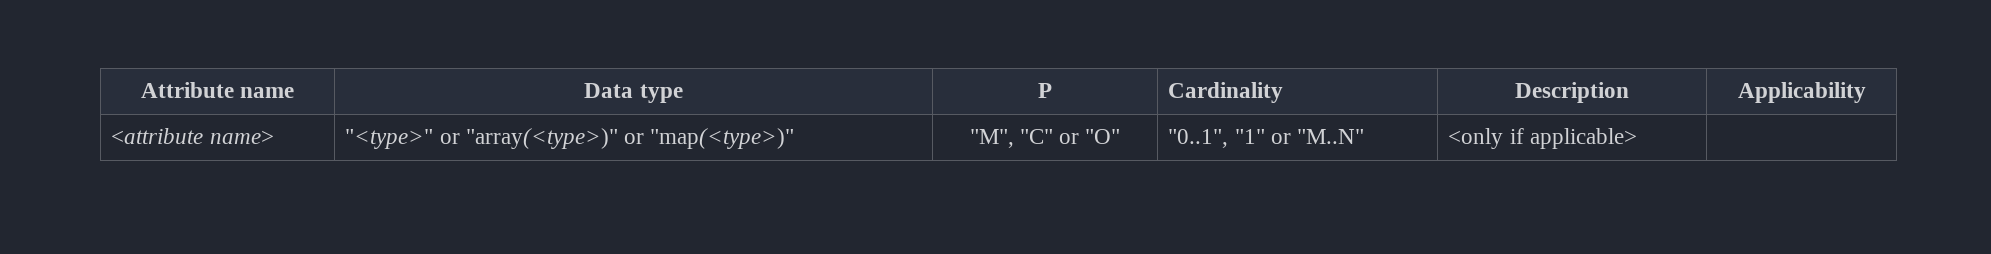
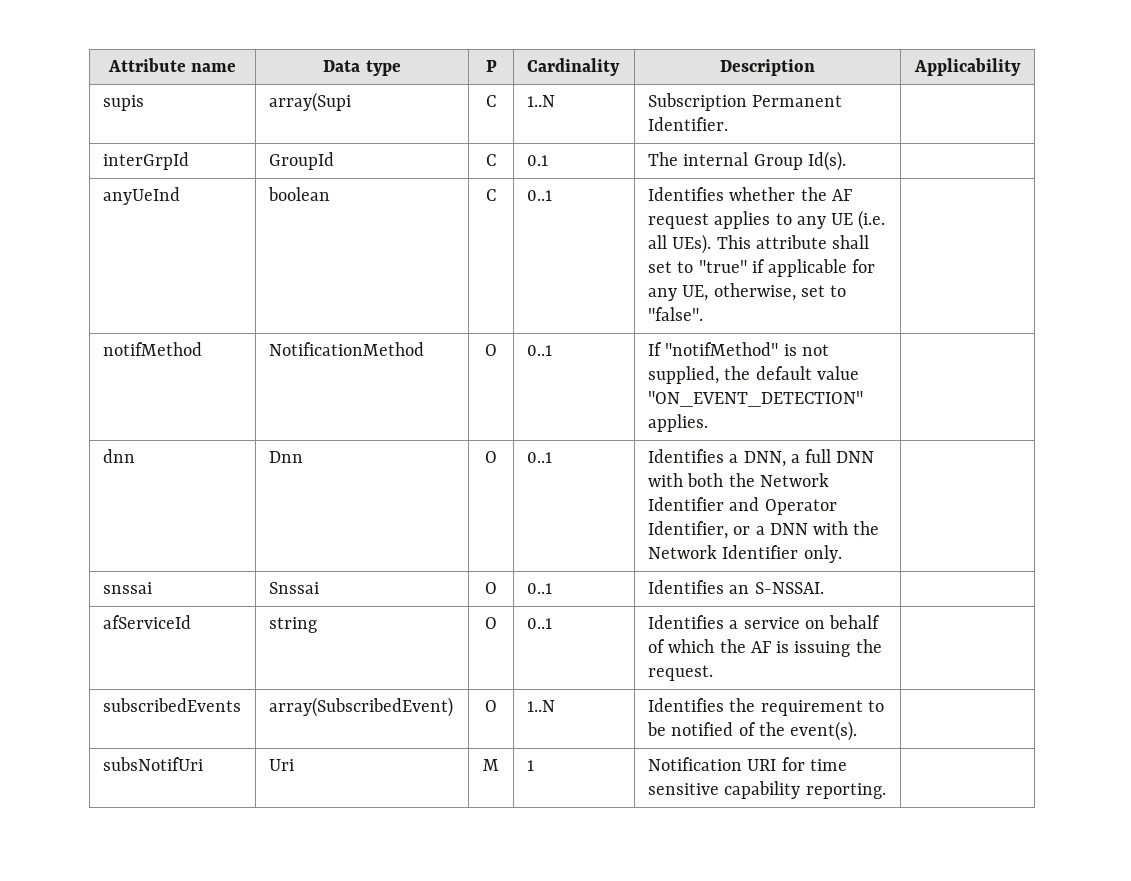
- <attribute name> | "<type>" or "array(<type>)" or "map(<type>)" | "M", "C" or "O" | "0..1", "1" or "M..N" | <only if applicable> |
+ supis | array(Supi | C | 1..N | Subscription Permanent Identifier. |
+ interGrpId | GroupId | C | 0.1 | The internal Group Id(s). |
+ anyUeInd | boolean | C | 0..1 | Identifies whether the AF request applies to any UE (i.e. all UEs). This attribute shall set to "true" if applicable for any UE, otherwise, set to "false". |
+ notifMethod | NotificationMethod | O | 0..1 | If "notifMethod" is not supplied, the default value "ON_EVENT_DETECTION" applies. |
+ dnn | Dnn | O | 0..1 | Identifies a DNN, a full DNN with both the Network Identifier and Operator Identifier, or a DNN with the Network Identifier only. |
+ snssai | Snssai | O | 0..1 | Identifies an S-NSSAI. |
+ afServiceId | string | O | 0..1 | Identifies a service on behalf of which the AF is issuing the request. |
+ subscribedEvents | array(SubscribedEvent) | O | 1..N | Identifies the requirement to be notified of the event(s). |
+ subsNotifUri | Uri | M | 1 | Notification URI for time sensitive capability reporting. |

